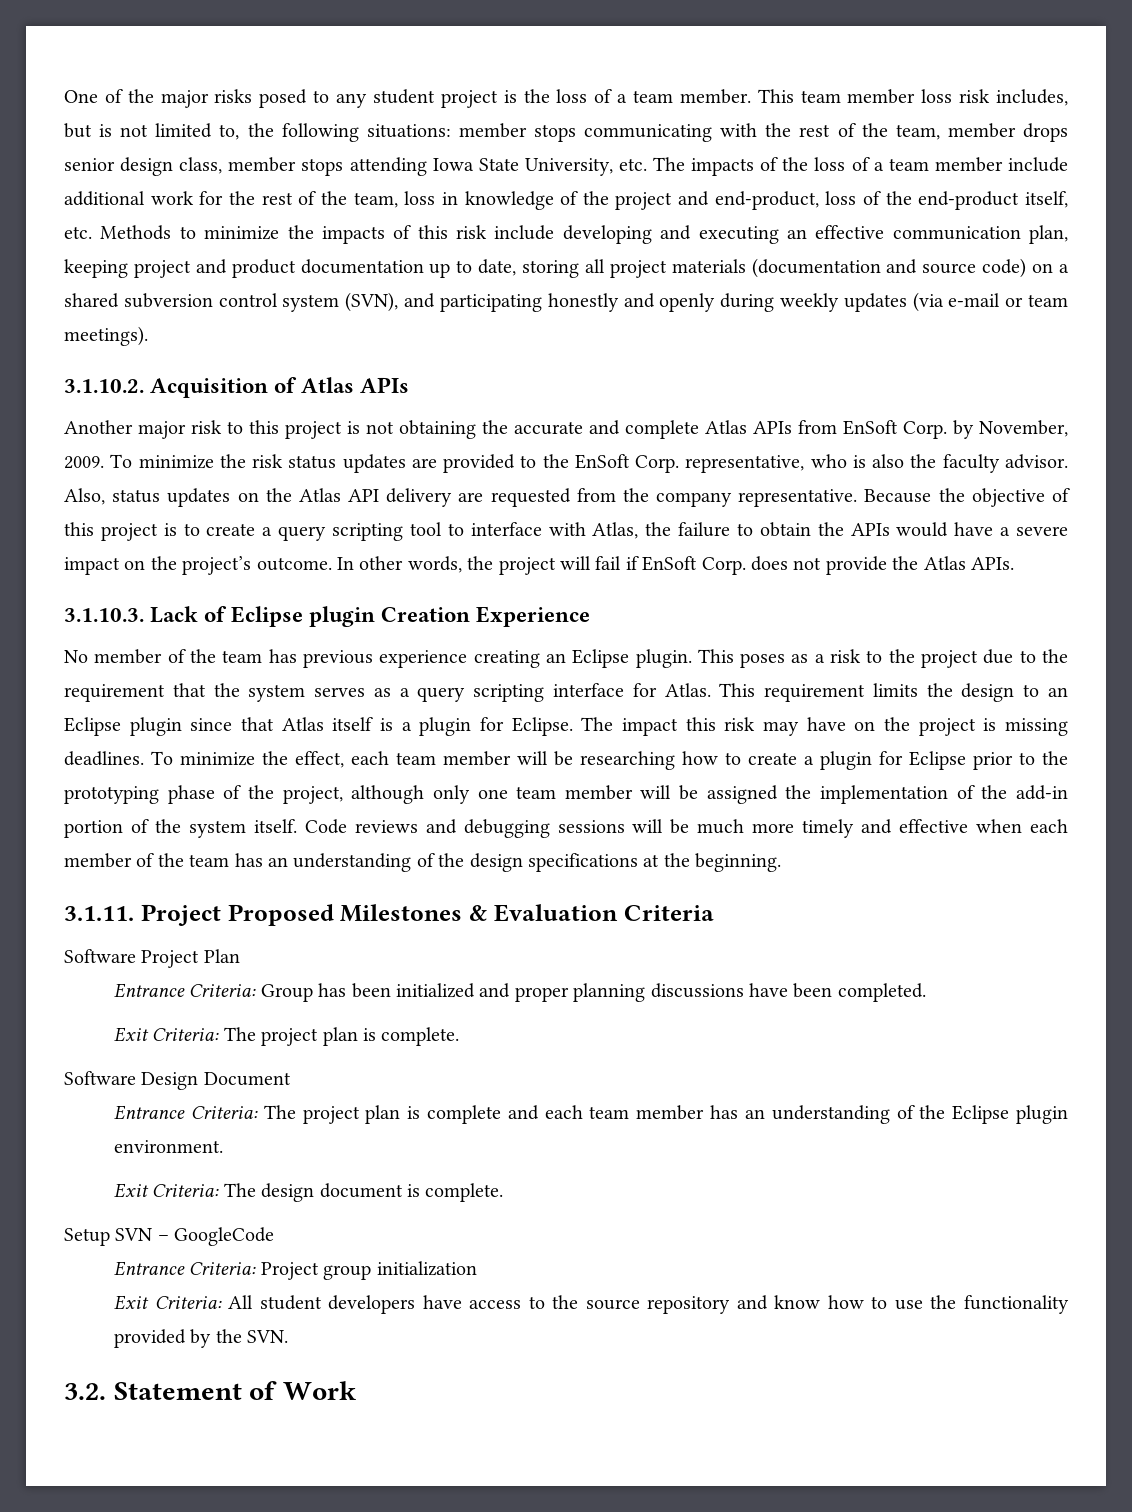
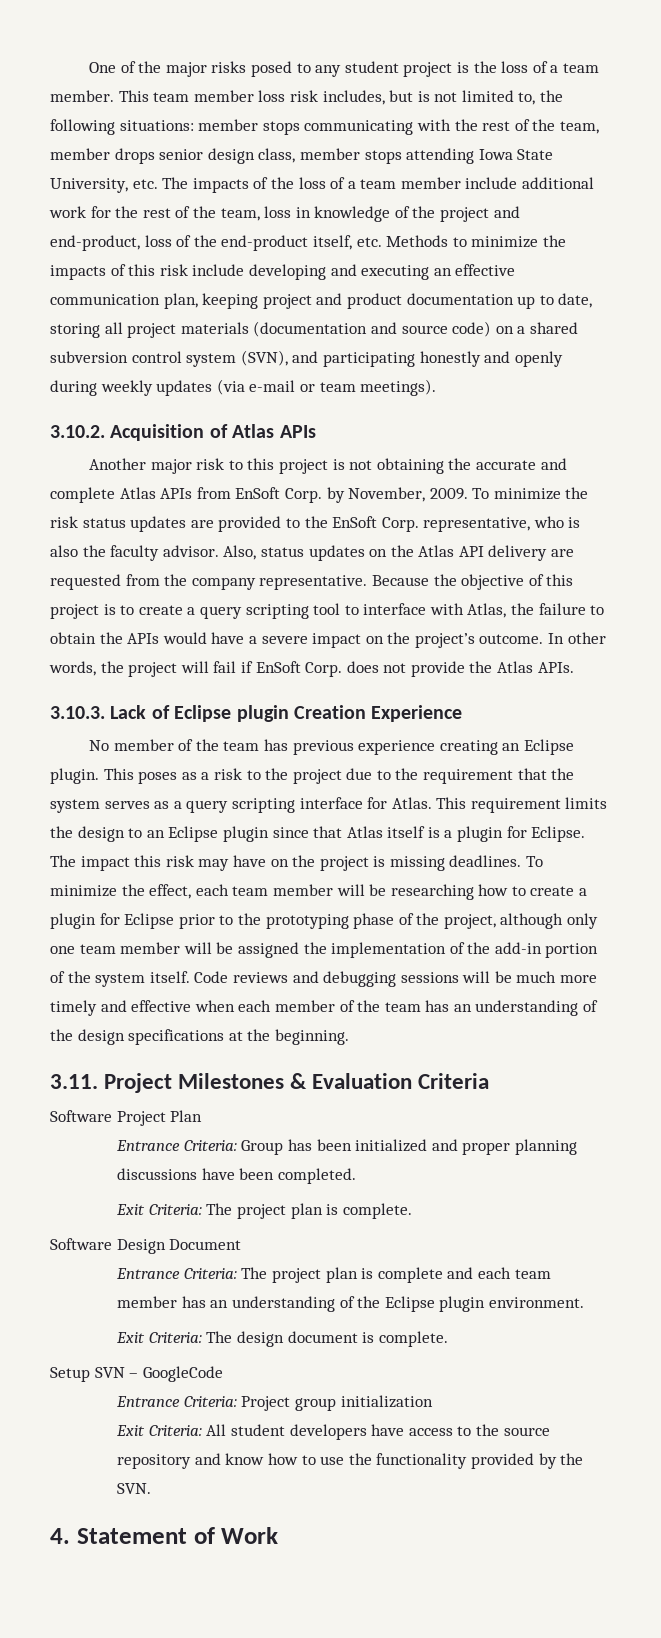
- 3.1.10.2. Acquisition of Atlas APIs
+ 3.10.2. Acquisition of Atlas APIs
- 3.1.10.3. Lack of Eclipse plugin Creation Experience
+ 3.10.3. Lack of Eclipse plugin Creation Experience
- 3.1.11. Project Proposed Milestones & Evaluation Criteria
+ 3.11. Project Milestones & Evaluation Criteria
- 3.2. Statement of Work
+ 4. Statement of Work

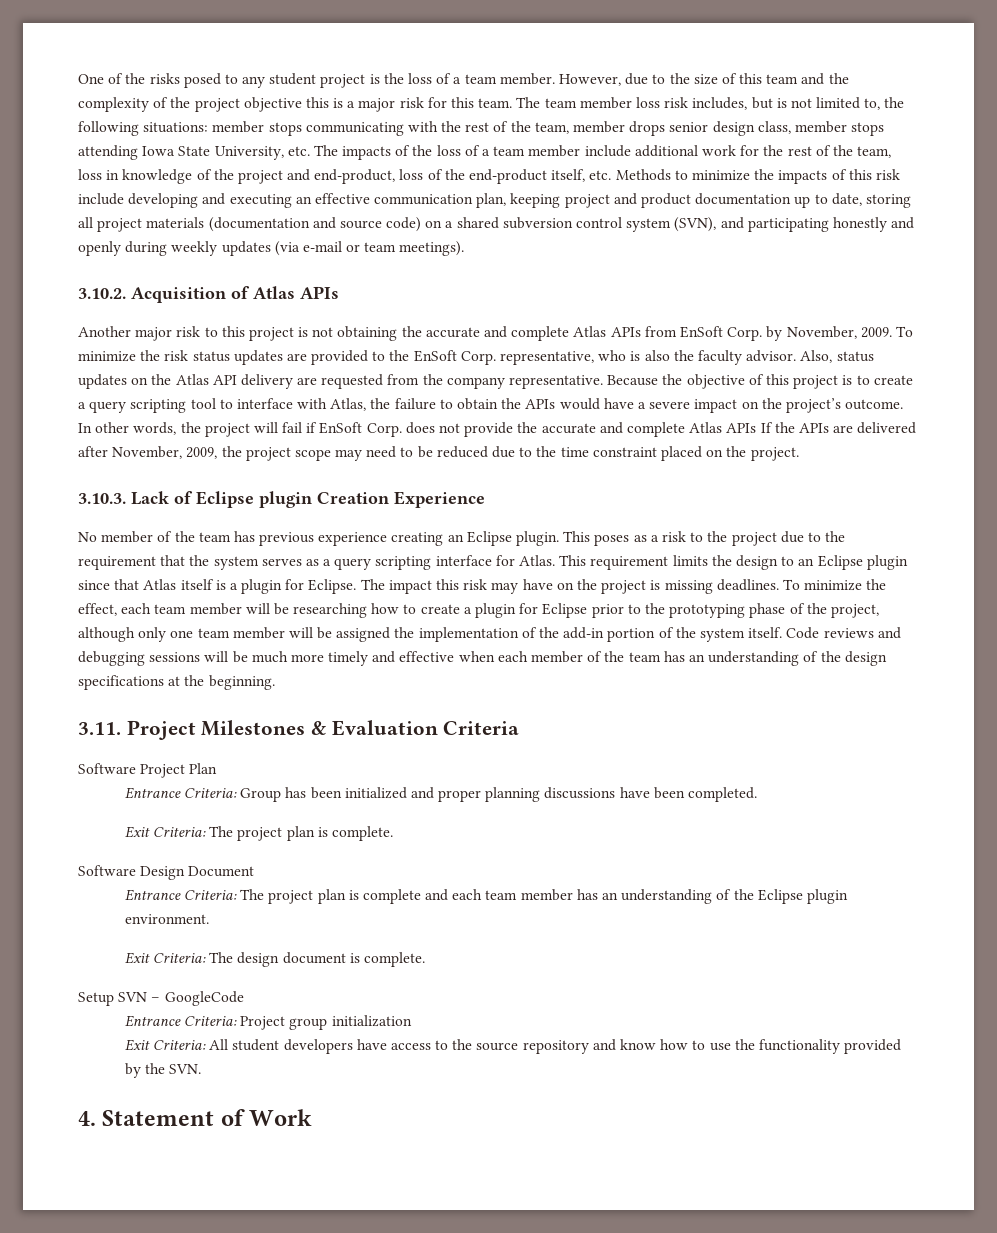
- One of the major risks posed to any student project is the loss of a team member.
+ One of the risks posed to any student project is the loss of a team member.
- This team member loss risk includes, but is not limited to, the following situations:
+ However, due to the size of this team and the complexity of the project objective this is a major risk for this team. The team member loss risk includes, but is not limited to, the following situations:
- In other words, the project will fail if EnSoft Corp. does not provide the Atlas APIs.
+ In other words, the project will fail if EnSoft Corp. does not provide the accurate and complete Atlas APIs If the APIs are delivered after November, 2009, the project scope may need to be reduced due to the time constraint placed on the project.

